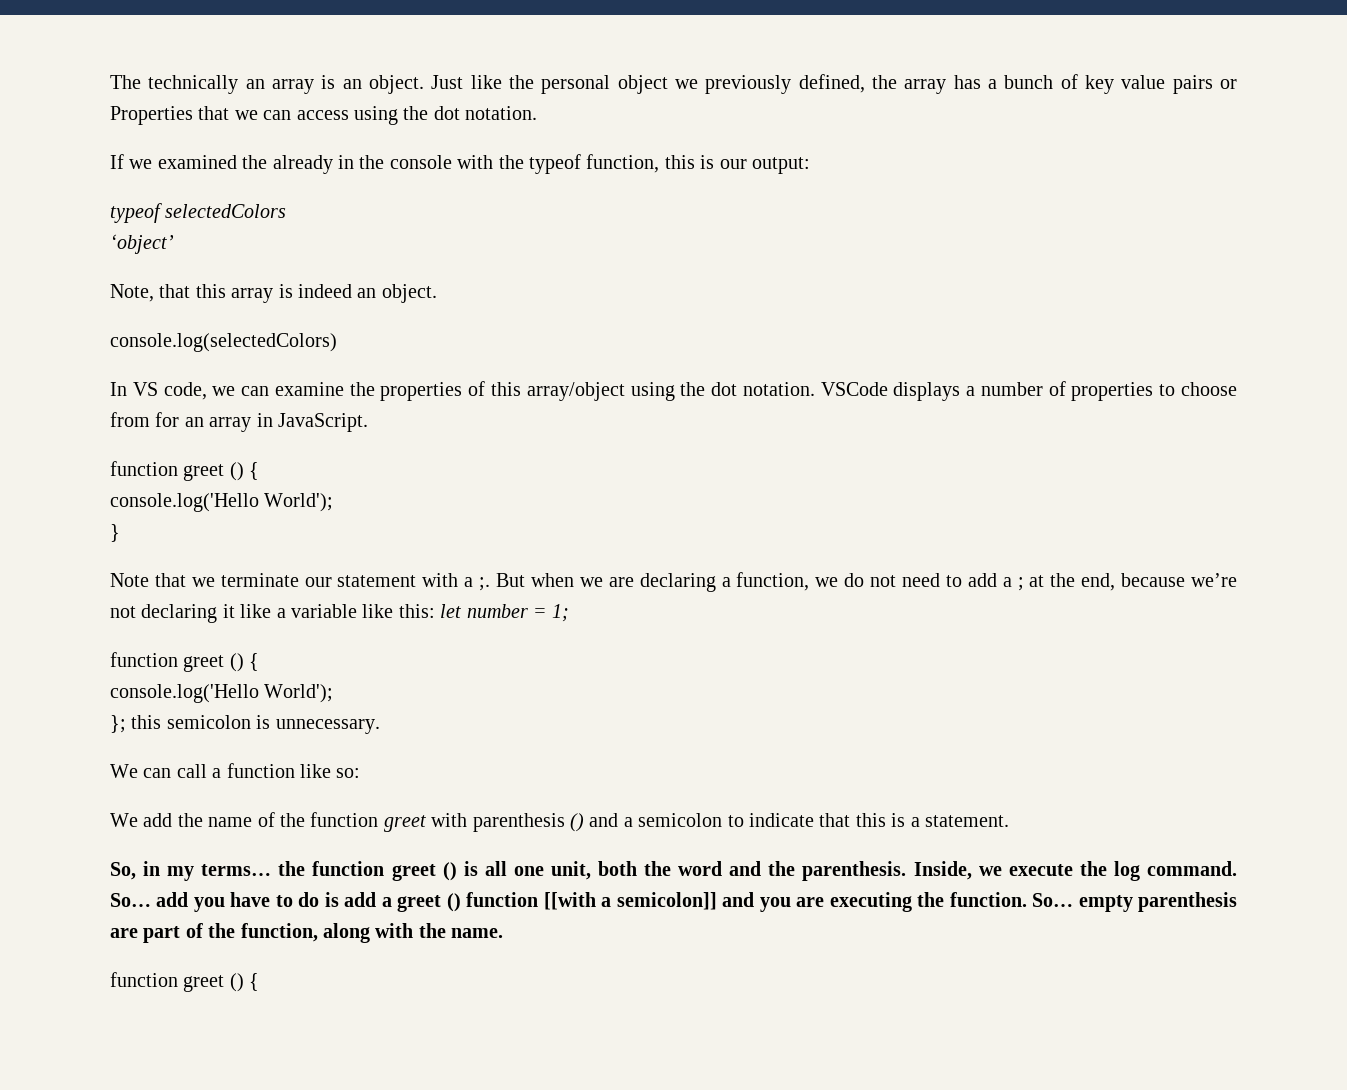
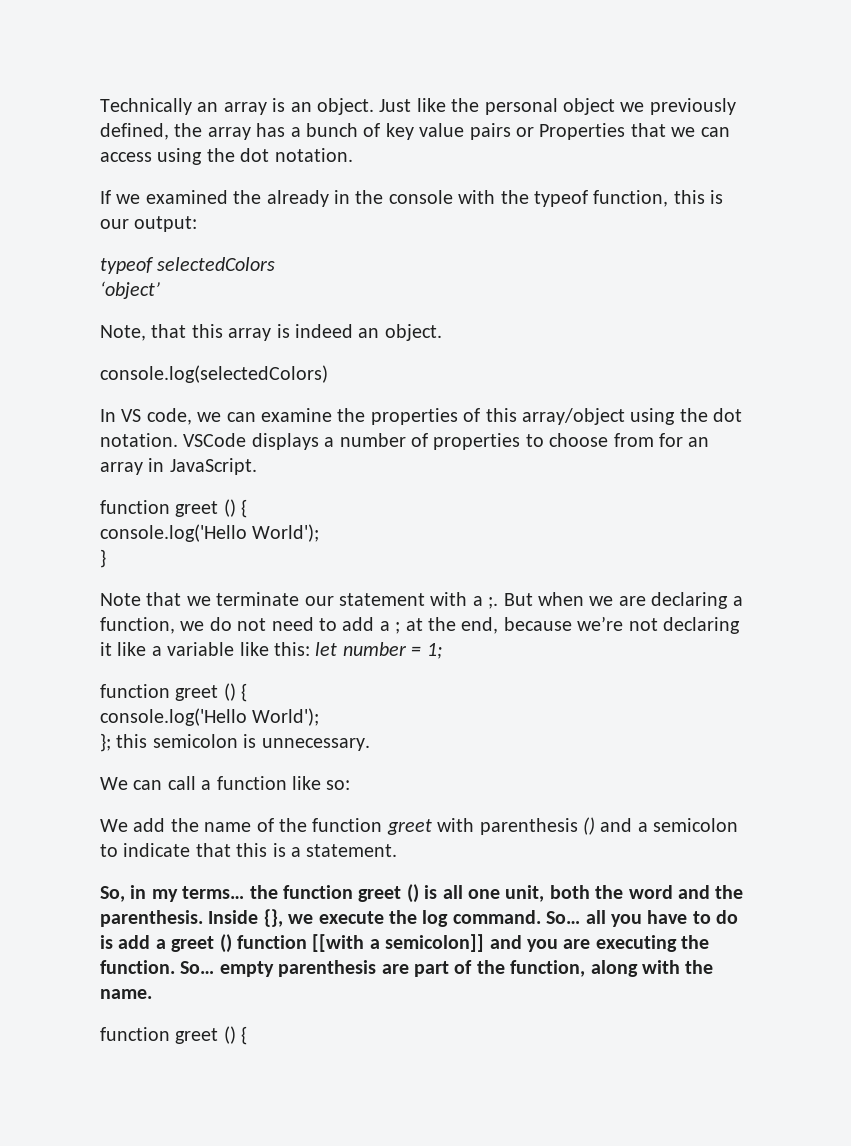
- The technically an array is an object.
+ Technically an array is an object.
- Inside, we execute the log command.
+ Inside {}, we execute the log command.
- So… add you have to do is add a greet () function [[with a semicolon]] and you are executing the function.
+ So… all you have to do is add a greet () function [[with a semicolon]] and you are executing the function.

